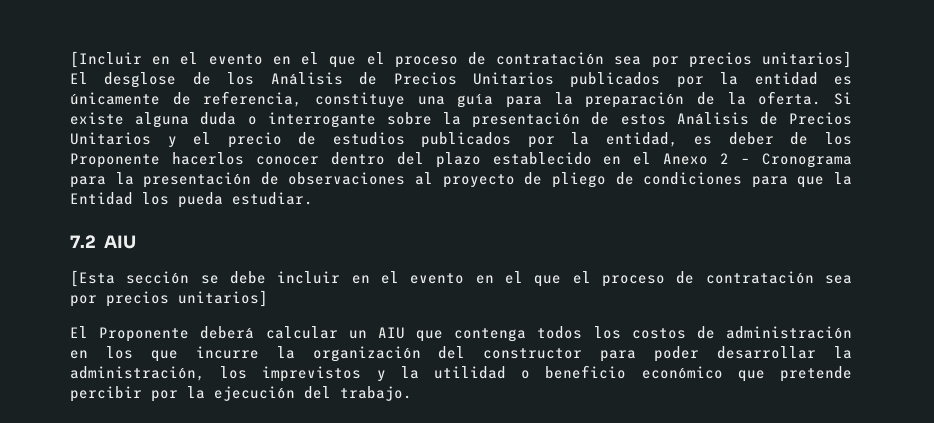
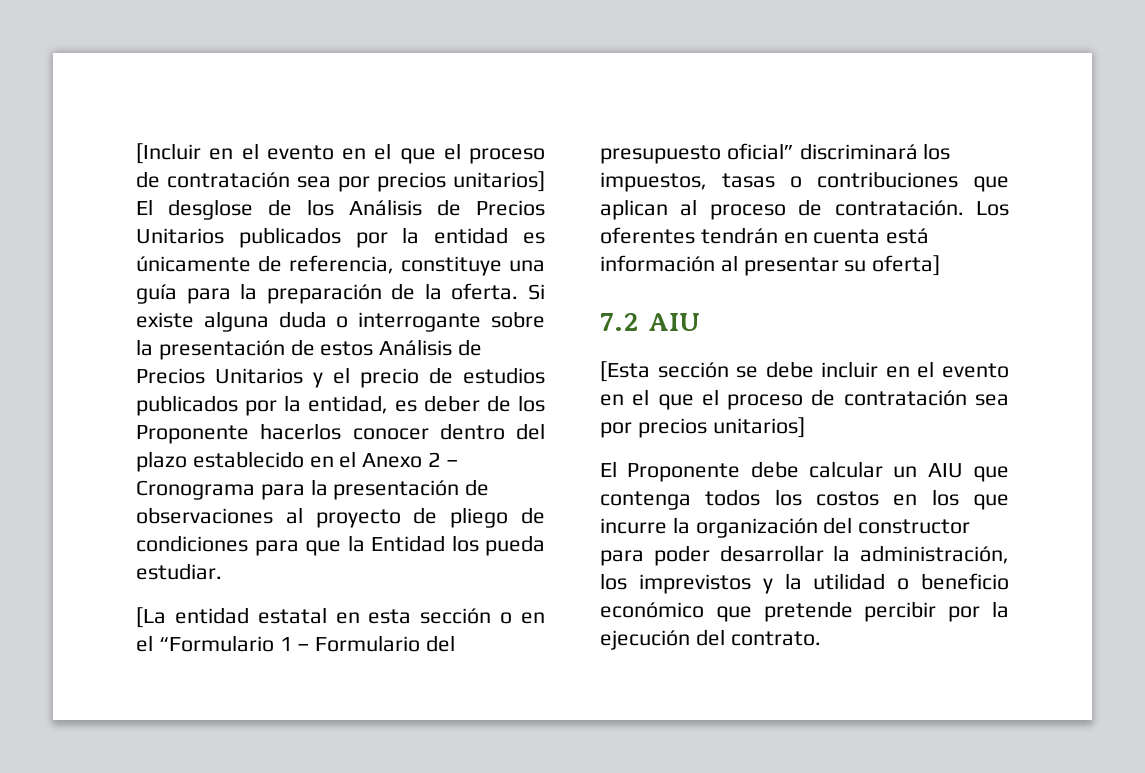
+ [La entidad estatal en esta sección o en el “Formulario 1 – Formulario del presupuesto oficial” discriminará los impuestos, tasas o contribuciones que aplican al proceso de contratación. Los oferentes tendrán en cuenta está información al presentar su oferta]
- El Proponente deberá calcular un AIU que contenga todos los costos de administración en los que incurre la organización del constructor para poder desarrollar la administración, los imprevistos y la utilidad o beneficio económico que pretende percibir por la ejecución del trabajo.
+ El Proponente debe calcular un AIU que contenga todos los costos en los que incurre la organización del constructor para poder desarrollar la administración, los imprevistos y la utilidad o beneficio económico que pretende percibir por la ejecución del contrato.

